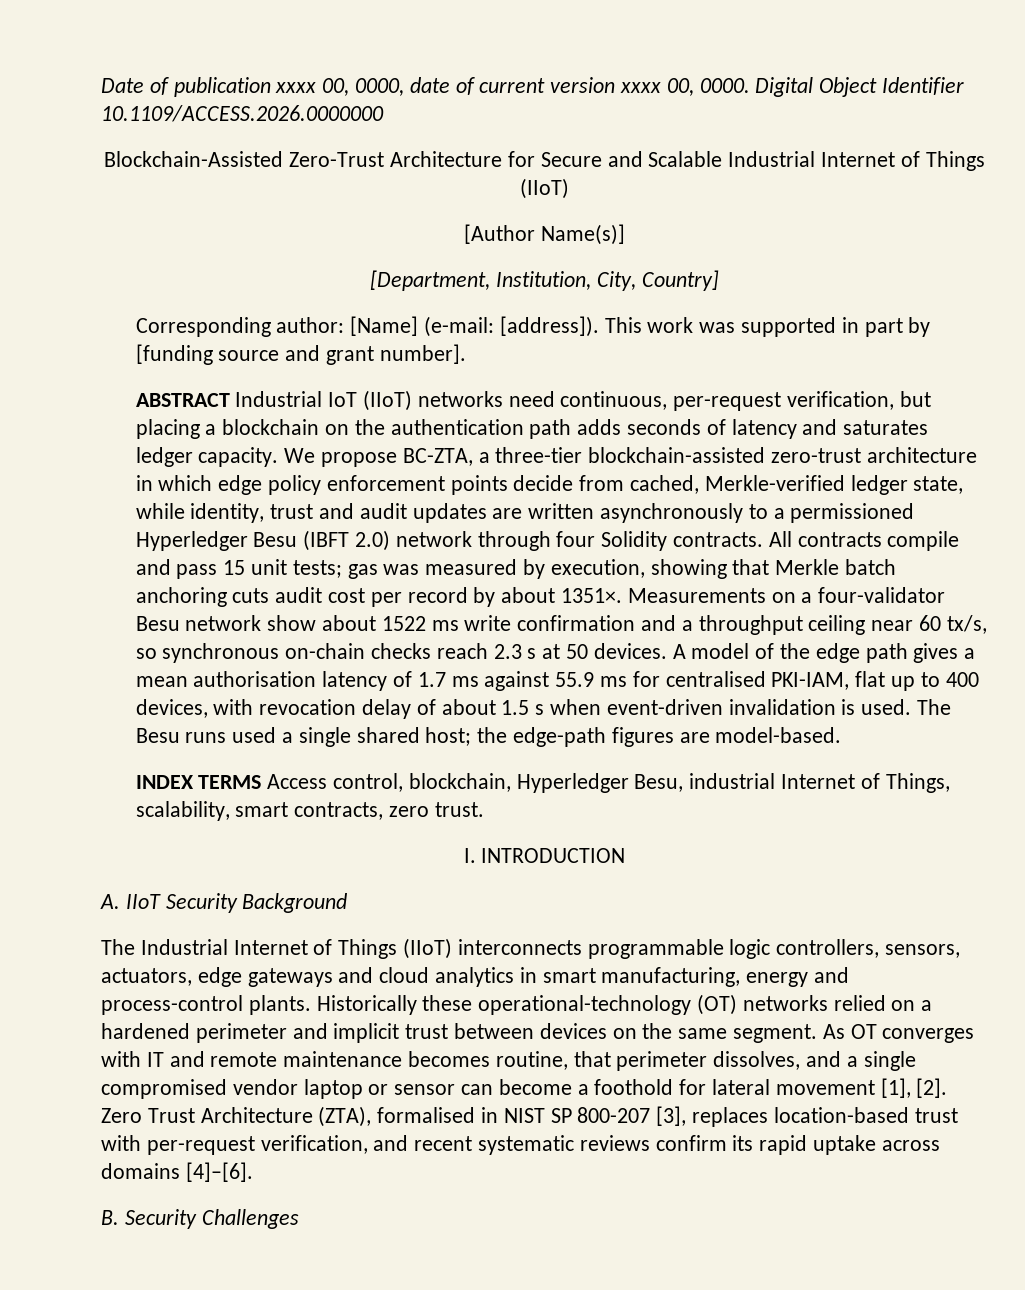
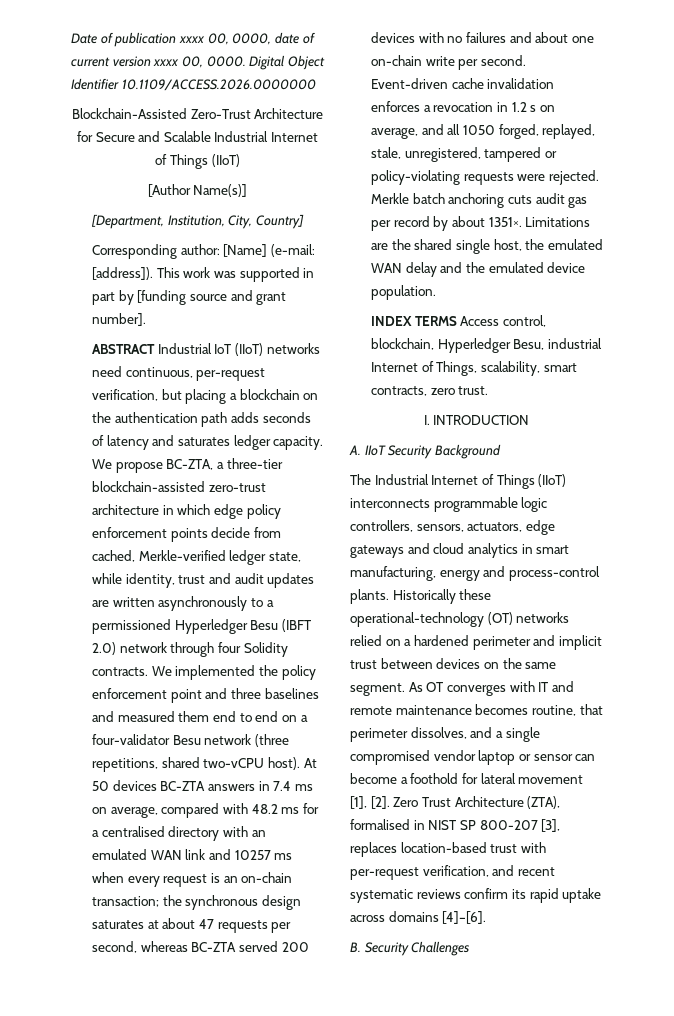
- All contracts compile and pass 15 unit tests; gas was measured by execution, showing that Merkle batch anchoring cuts audit cost per record by about 1351×.
+ We implemented the policy enforcement point and three baselines and measured them end to end on a four-validator Besu network (three repetitions, shared two-vCPU host). At 50 devices BC-ZTA answers in 7.4 ms on average, compared with 48.2 ms for a centralised directory with an emulated WAN link and 10257 ms when every request is an on-chain transaction; the synchronous design saturates at about 47 requests per second, whereas BC-ZTA served 200 devices with no failures and about one on-chain write per second. Event-driven cache invalidation enforces a revocation in 1.2 s on average, and all 1050 forged, replayed, stale, unregistered, tampered or policy-violating requests were rejected. Merkle batch anchoring cuts audit gas per record by about 1351×.
- Measurements on a four-validator Besu network show about 1522 ms write confirmation and a throughput ceiling near 60 tx/s, so synchronous on-chain checks reach 2.3 s at 50 devices. A model of the edge path gives a mean authorisation latency of 1.7 ms against 55.9 ms for centralised PKI-IAM, flat up to 400 devices, with revocation delay of about 1.5 s when event-driven invalidation is used. The Besu runs used a single shared host; the edge-path figures are model-based.
+ Limitations are the shared single host, the emulated WAN delay and the emulated device population.

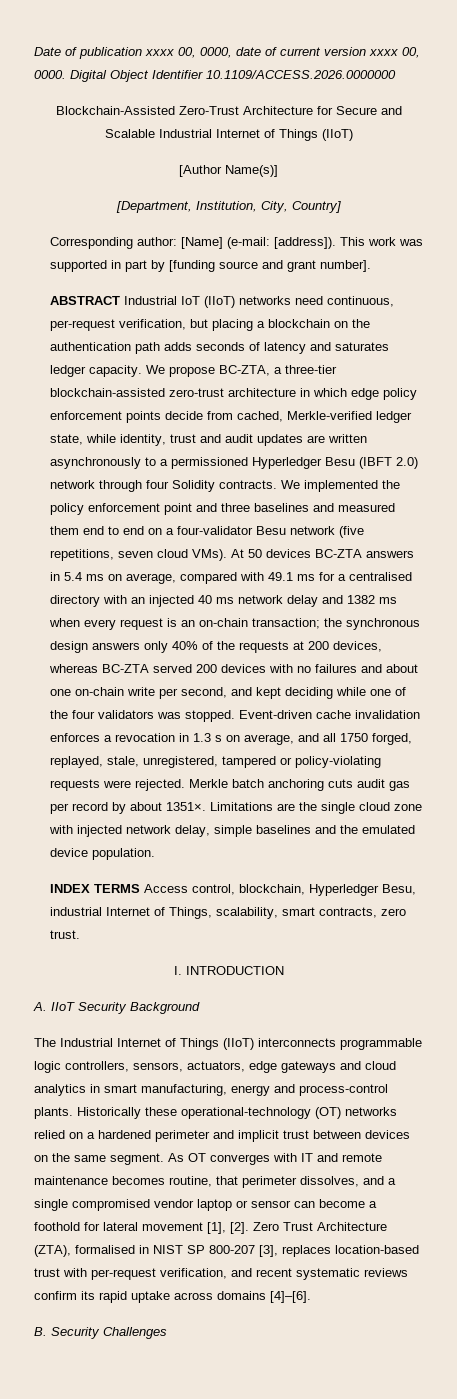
- We implemented the policy enforcement point and three baselines and measured them end to end on a four-validator Besu network (three repetitions, shared two-vCPU host).
+ We implemented the policy enforcement point and three baselines and measured them end to end on a four-validator Besu network (five repetitions, seven cloud VMs).
- At 50 devices BC-ZTA answers in 7.4 ms on average, compared with 48.2 ms for a centralised directory with an emulated WAN link and 10257 ms when every request is an on-chain transaction; the synchronous design saturates at about 47 requests per second, whereas BC-ZTA served 200 devices with no failures and about one on-chain write per second.
+ At 50 devices BC-ZTA answers in 5.4 ms on average, compared with 49.1 ms for a centralised directory with an injected 40 ms network delay and 1382 ms when every request is an on-chain transaction; the synchronous design answers only 40% of the requests at 200 devices, whereas BC-ZTA served 200 devices with no failures and about one on-chain write per second, and kept deciding while one of the four validators was stopped.
- Event-driven cache invalidation enforces a revocation in 1.2 s on average, and all 1050 forged, replayed, stale, unregistered, tampered or policy-violating requests were rejected.
+ Event-driven cache invalidation enforces a revocation in 1.3 s on average, and all 1750 forged, replayed, stale, unregistered, tampered or policy-violating requests were rejected.
- Limitations are the shared single host, the emulated WAN delay and the emulated device population.
+ Limitations are the single cloud zone with injected network delay, simple baselines and the emulated device population.

